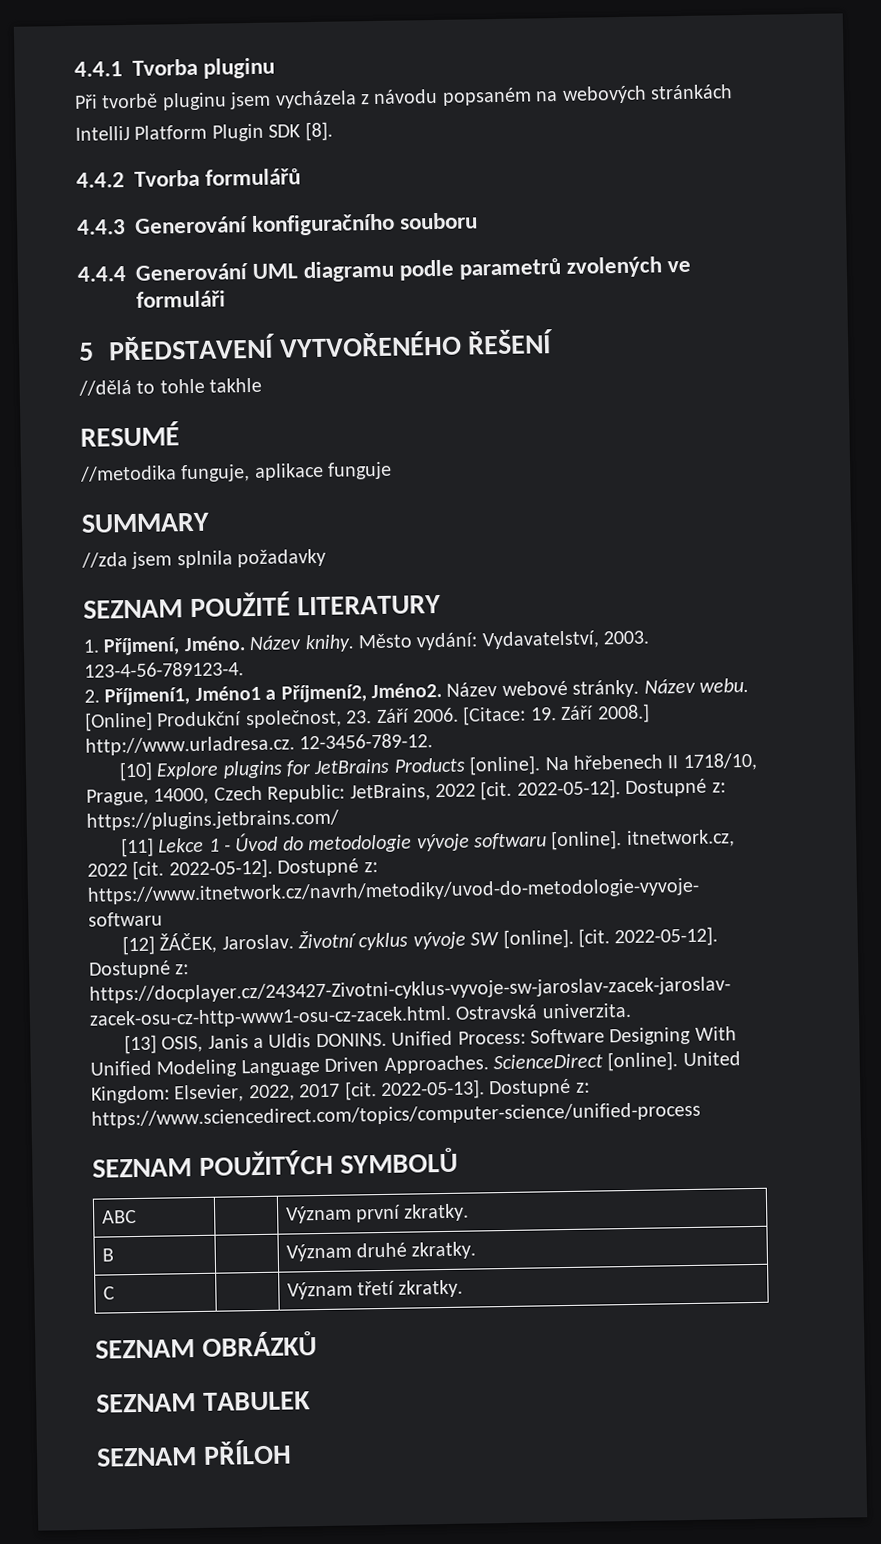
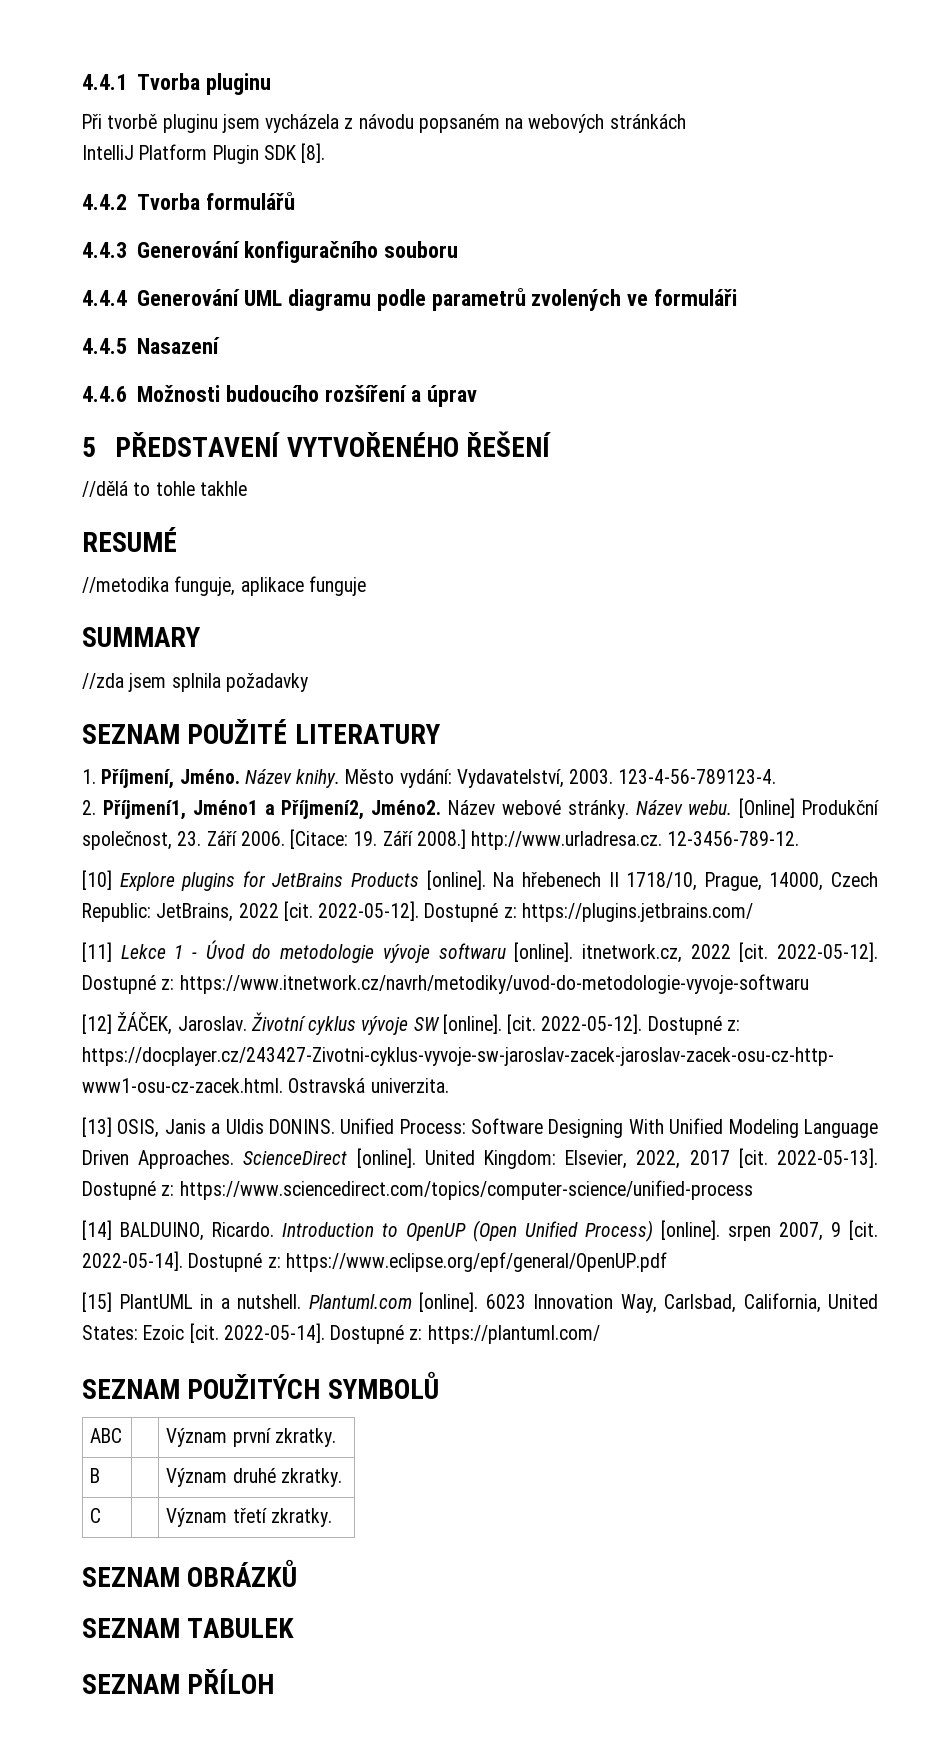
+ 4.4.5 Nasazení
+ 4.4.6 Možnosti budoucího rozšíření a úprav
+ [14] BALDUINO, Ricardo. Introduction to OpenUP (Open Unified Process) [online]. srpen 2007, 9 [cit. 2022-05-14]. Dostupné z: https://www.eclipse.org/epf/general/OpenUP.pdf
+ [15] PlantUML in a nutshell. Plantuml.com [online]. 6023 Innovation Way, Carlsbad, California, United States: Ezoic [cit. 2022-05-14]. Dostupné z: https://plantuml.com/

